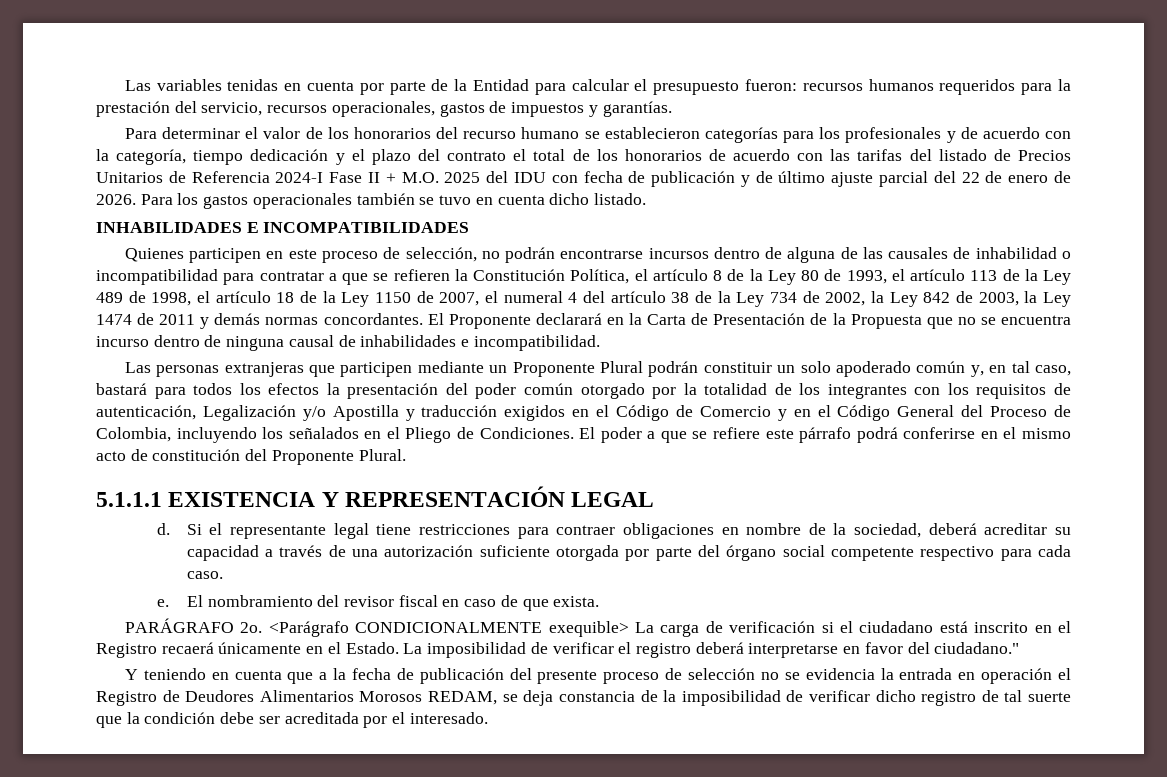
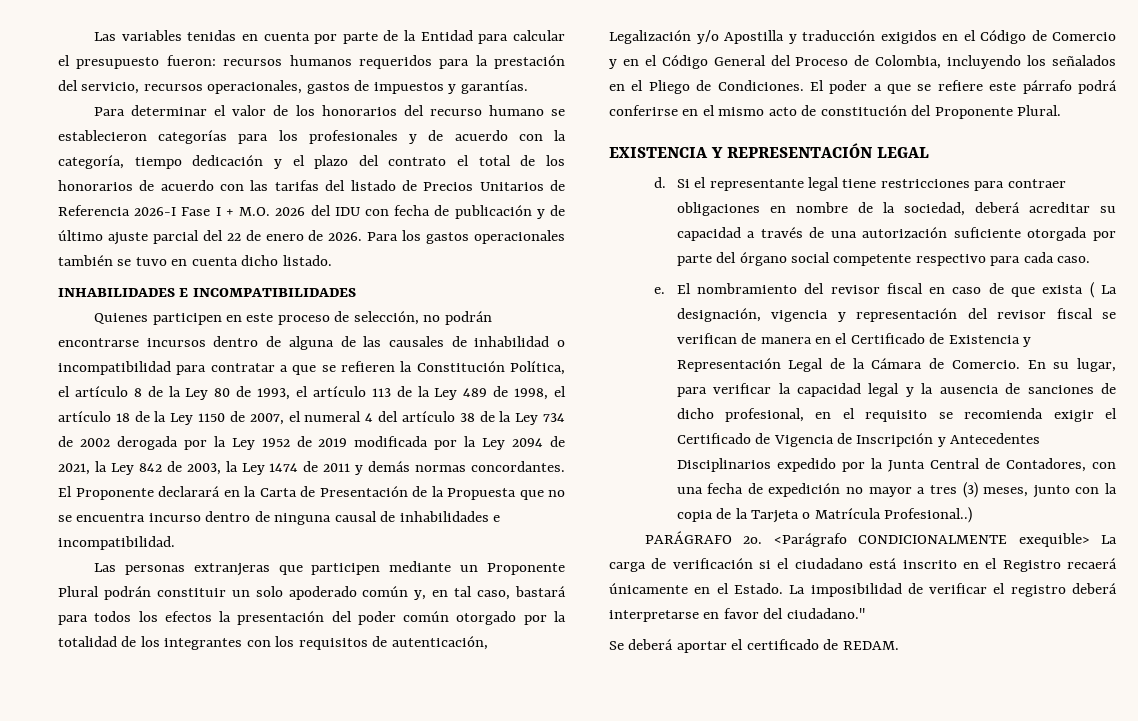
- Para determinar el valor de los honorarios del recurso humano se establecieron categorías para los profesionales y de acuerdo con la categoría, tiempo dedicación y el plazo del contrato el total de los honorarios de acuerdo con las tarifas del listado de Precios Unitarios de Referencia 2024-I Fase II + M.O. 2025 del IDU con fecha de publicación y de último ajuste parcial del 22 de enero de 2026.
+ Para determinar el valor de los honorarios del recurso humano se establecieron categorías para los profesionales y de acuerdo con la categoría, tiempo dedicación y el plazo del contrato el total de los honorarios de acuerdo con las tarifas del listado de Precios Unitarios de Referencia 2026-I Fase I + M.O. 2026 del IDU con fecha de publicación y de último ajuste parcial del 22 de enero de 2026.
- Quienes participen en este proceso de selección, no podrán encontrarse incursos dentro de alguna de las causales de inhabilidad o incompatibilidad para contratar a que se refieren la Constitución Política, el artículo 8 de la Ley 80 de 1993, el artículo 113 de la Ley 489 de 1998, el artículo 18 de la Ley 1150 de 2007, el numeral 4 del artículo 38 de la Ley 734 de 2002, la Ley 842 de 2003, la Ley 1474 de 2011 y demás normas concordantes.
+ Quienes participen en este proceso de selección, no podrán encontrarse incursos dentro de alguna de las causales de inhabilidad o incompatibilidad para contratar a que se refieren la Constitución Política, el artículo 8 de la Ley 80 de 1993, el artículo 113 de la Ley 489 de 1998, el artículo 18 de la Ley 1150 de 2007, el numeral 4 del artículo 38 de la Ley 734 de 2002 derogada por la Ley 1952 de 2019 modificada por la Ley 2094 de 2021, la Ley 842 de 2003, la Ley 1474 de 2011 y demás normas concordantes.
- 5.1.1.1 EXISTENCIA Y REPRESENTACIÓN LEGAL
+ EXISTENCIA Y REPRESENTACIÓN LEGAL
- El nombramiento del revisor fiscal en caso de que exista.
+ El nombramiento del revisor fiscal en caso de que exista ( La designación, vigencia y representación del revisor fiscal se verifican de manera en el Certificado de Existencia y Representación Legal de la Cámara de Comercio. En su lugar, para verificar la capacidad legal y la ausencia de sanciones de dicho profesional, en el requisito se recomienda exigir el Certificado de Vigencia de Inscripción y Antecedentes Disciplinarios expedido por la Junta Central de Contadores, con una fecha de expedición no mayor a tres (3) meses, junto con la copia de la Tarjeta o Matrícula Profesional..)
- Y teniendo en cuenta que a la fecha de publicación del presente proceso de selección no se evidencia la entrada en operación el Registro de Deudores Alimentarios Morosos REDAM, se deja constancia de la imposibilidad de verificar dicho registro de tal suerte que la condición debe ser acreditada por el interesado.
+ Se deberá aportar el certificado de REDAM.

